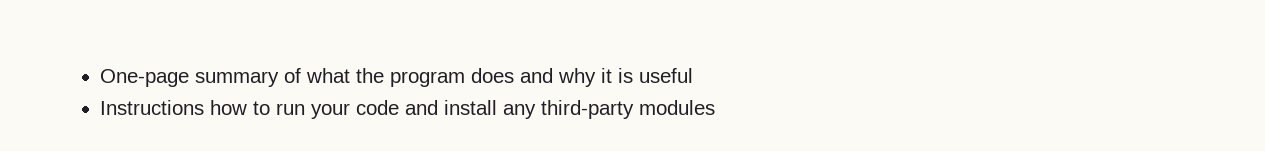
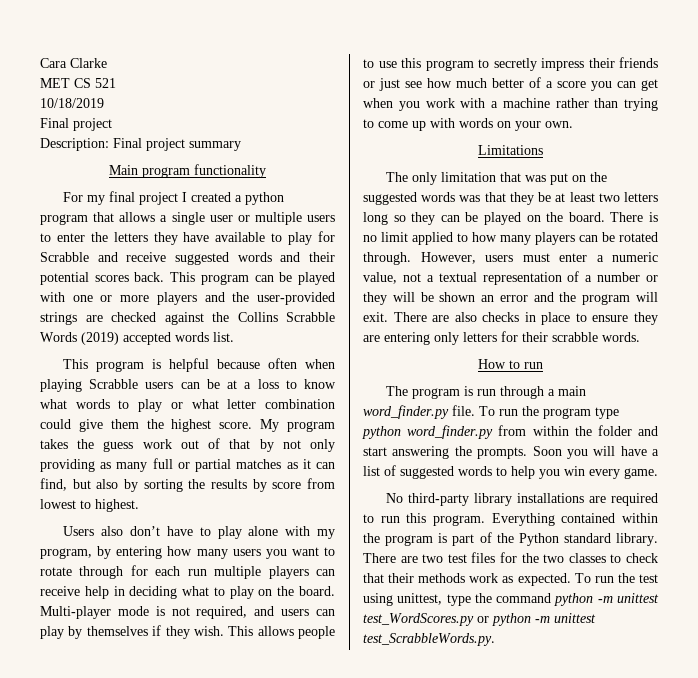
- One-page summary of what the program does and why it is useful
- Instructions how to run your code and install any third-party modules
+ Cara Clarke
+ MET CS 521
+ 10/18/2019
+ Final project
+ Description: Final project summary
+ Main program functionality
+ For my final project I created a python program that allows a single user or multiple users to enter the letters they have available to play for Scrabble and receive suggested words and their potential scores back. This program can be played with one or more players and the user-provided strings are checked against the Collins Scrabble Words (2019) accepted words list.
+ This program is helpful because often when playing Scrabble users can be at a loss to know what words to play or what letter combination could give them the highest score. My program takes the guess work out of that by not only providing as many full or partial matches as it can find, but also by sorting the results by score from lowest to highest.
+ Users also don’t have to play alone with my program, by entering how many users you want to rotate through for each run multiple players can receive help in deciding what to play on the board. Multi-player mode is not required, and users can play by themselves if they wish. This allows people to use this program to secretly impress their friends or just see how much better of a score you can get when you work with a machine rather than trying to come up with words on your own.
+ Limitations
+ The only limitation that was put on the suggested words was that they be at least two letters long so they can be played on the board. There is no limit applied to how many players can be rotated through. However, users must enter a numeric value, not a textual representation of a number or they will be shown an error and the program will exit. There are also checks in place to ensure they are entering only letters for their scrabble words.
+ How to run
+ The program is run through a main word_finder.py file. To run the program type python word_finder.py from within the folder and start answering the prompts. Soon you will have a list of suggested words to help you win every game.
+ No third-party library installations are required to run this program. Everything contained within the program is part of the Python standard library. There are two test files for the two classes to check that their methods work as expected. To run the test using unittest, type the command python -m unittest test_WordScores.py or python -m unittest test_ScrabbleWords.py.

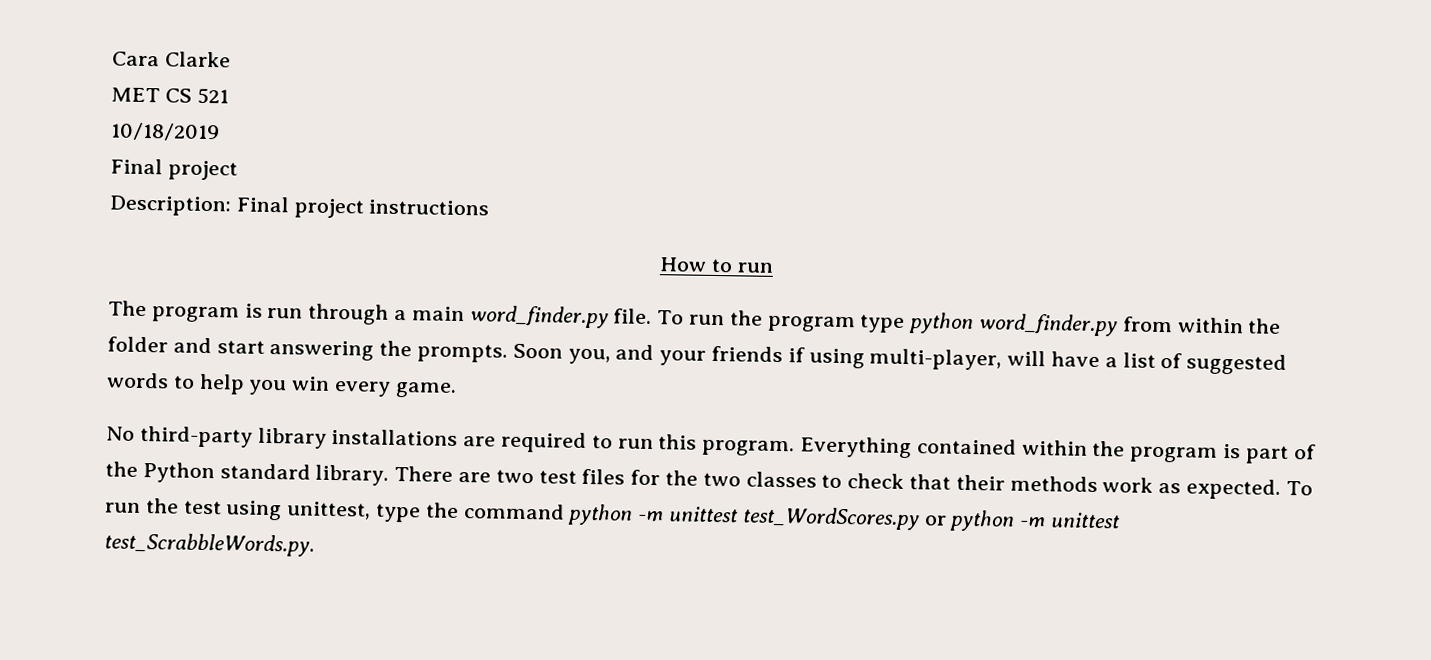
- Description: Final project summary
- Main program functionality
- For my final project I created a python program that allows a single user or multiple users to enter the letters they have available to play for Scrabble and receive suggested words and their potential scores back. This program can be played with one or more players and the user-provided strings are checked against the Collins Scrabble Words (2019) accepted words list.
- This program is helpful because often when playing Scrabble users can be at a loss to know what words to play or what letter combination could give them the highest score. My program takes the guess work out of that by not only providing as many full or partial matches as it can find, but also by sorting the results by score from lowest to highest.
- Users also don’t have to play alone with my program, by entering how many users you want to rotate through for each run multiple players can receive help in deciding what to play on the board. Multi-player mode is not required, and users can play by themselves if they wish. This allows people to use this program to secretly impress their friends or just see how much better of a score you can get when you work with a machine rather than trying to come up with words on your own.
- Limitations
- The only limitation that was put on the suggested words was that they be at least two letters long so they can be played on the board. There is no limit applied to how many players can be rotated through. However, users must enter a numeric value, not a textual representation of a number or they will be shown an error and the program will exit. There are also checks in place to ensure they are entering only letters for their scrabble words.
+ Description: Final project instructions
- Soon you will have a list of suggested words to help you win every game.
+ Soon you, and your friends if using multi-player, will have a list of suggested words to help you win every game.

